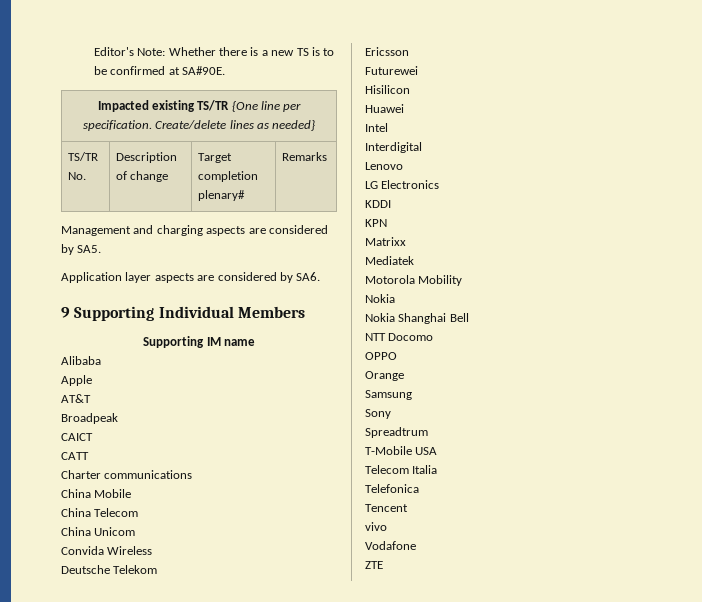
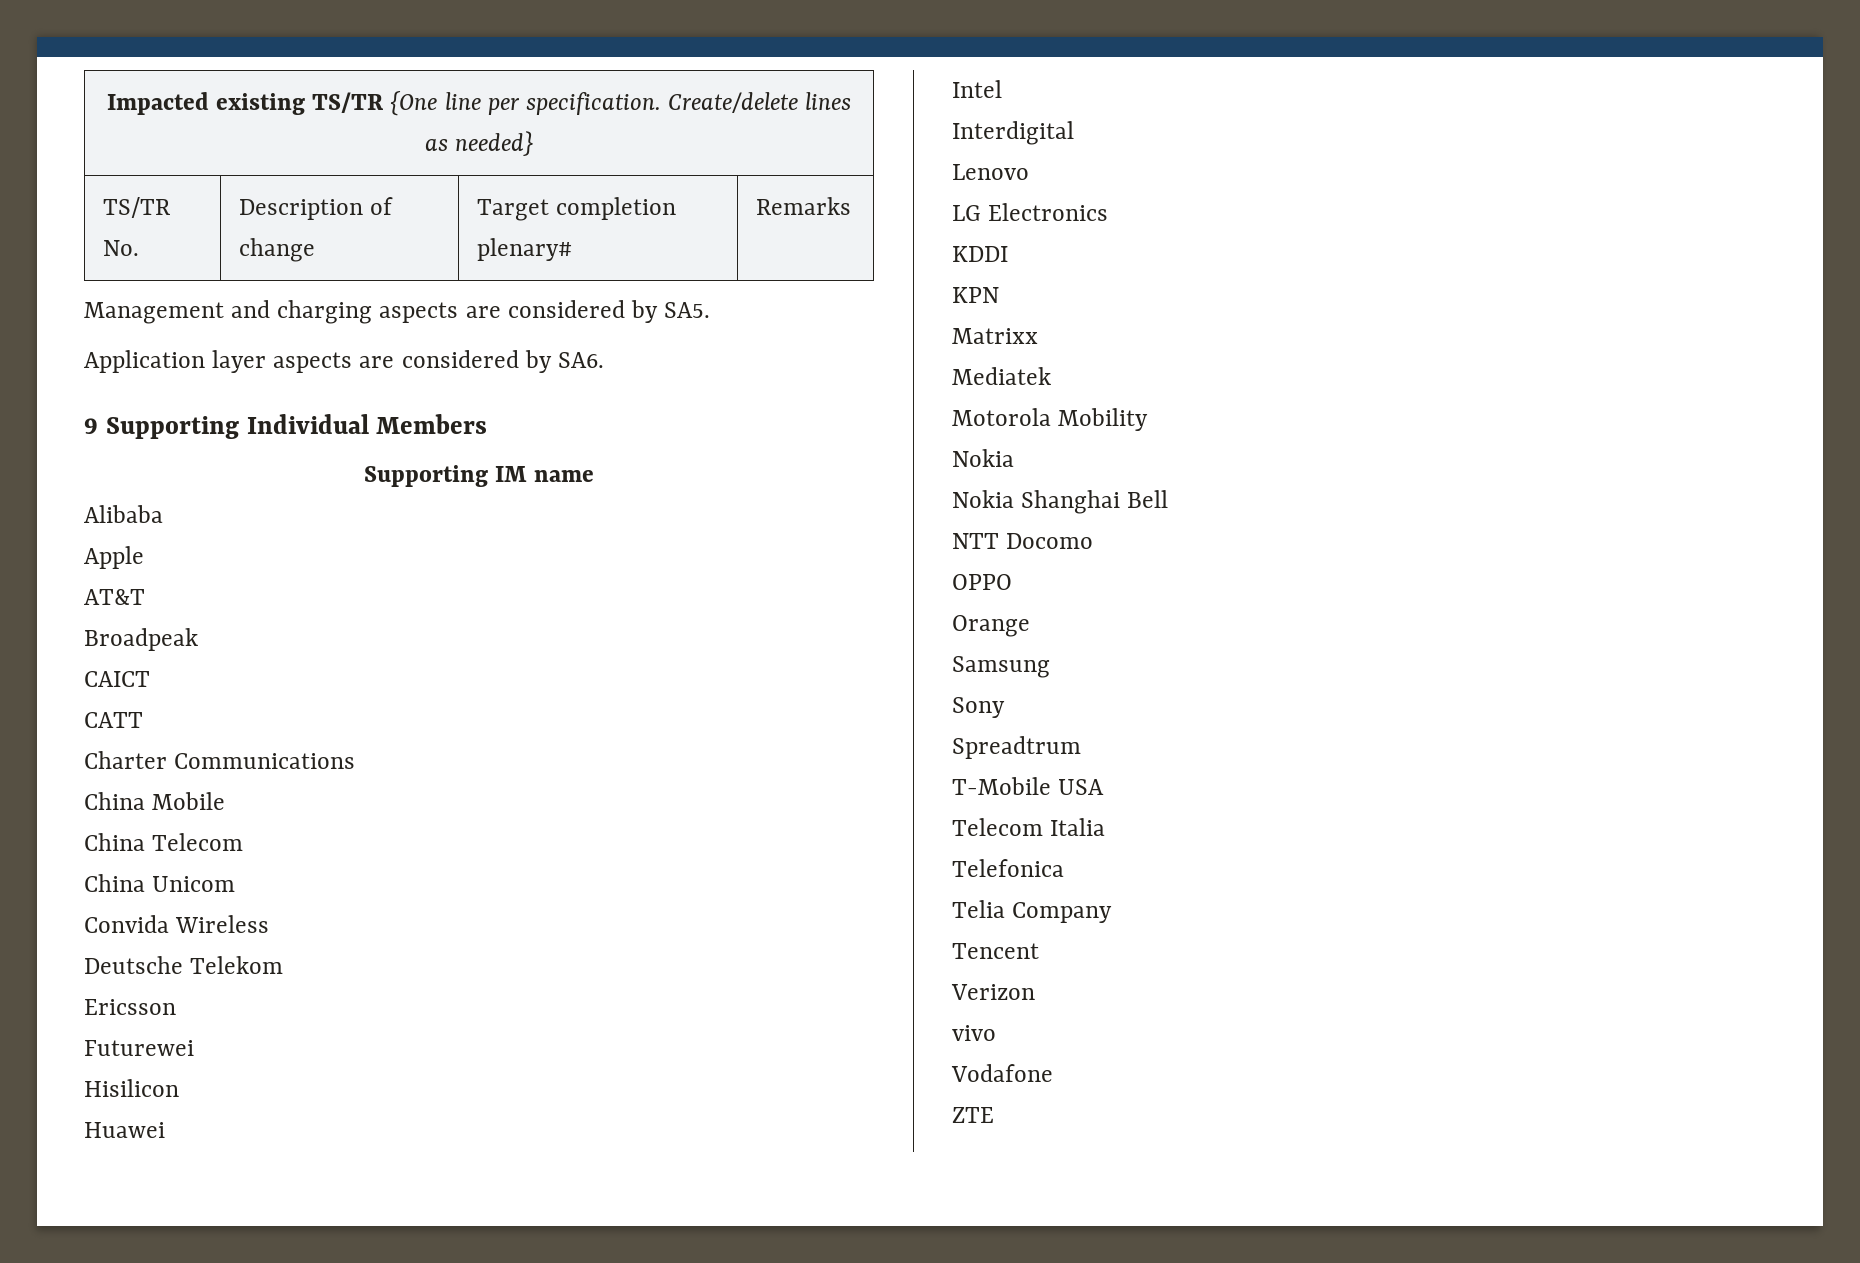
- Editor's Note: Whether there is a new TS is to be confirmed at SA#90E.
- Charter communications
+ Charter Communications
+ Telia Company
+ Verizon

